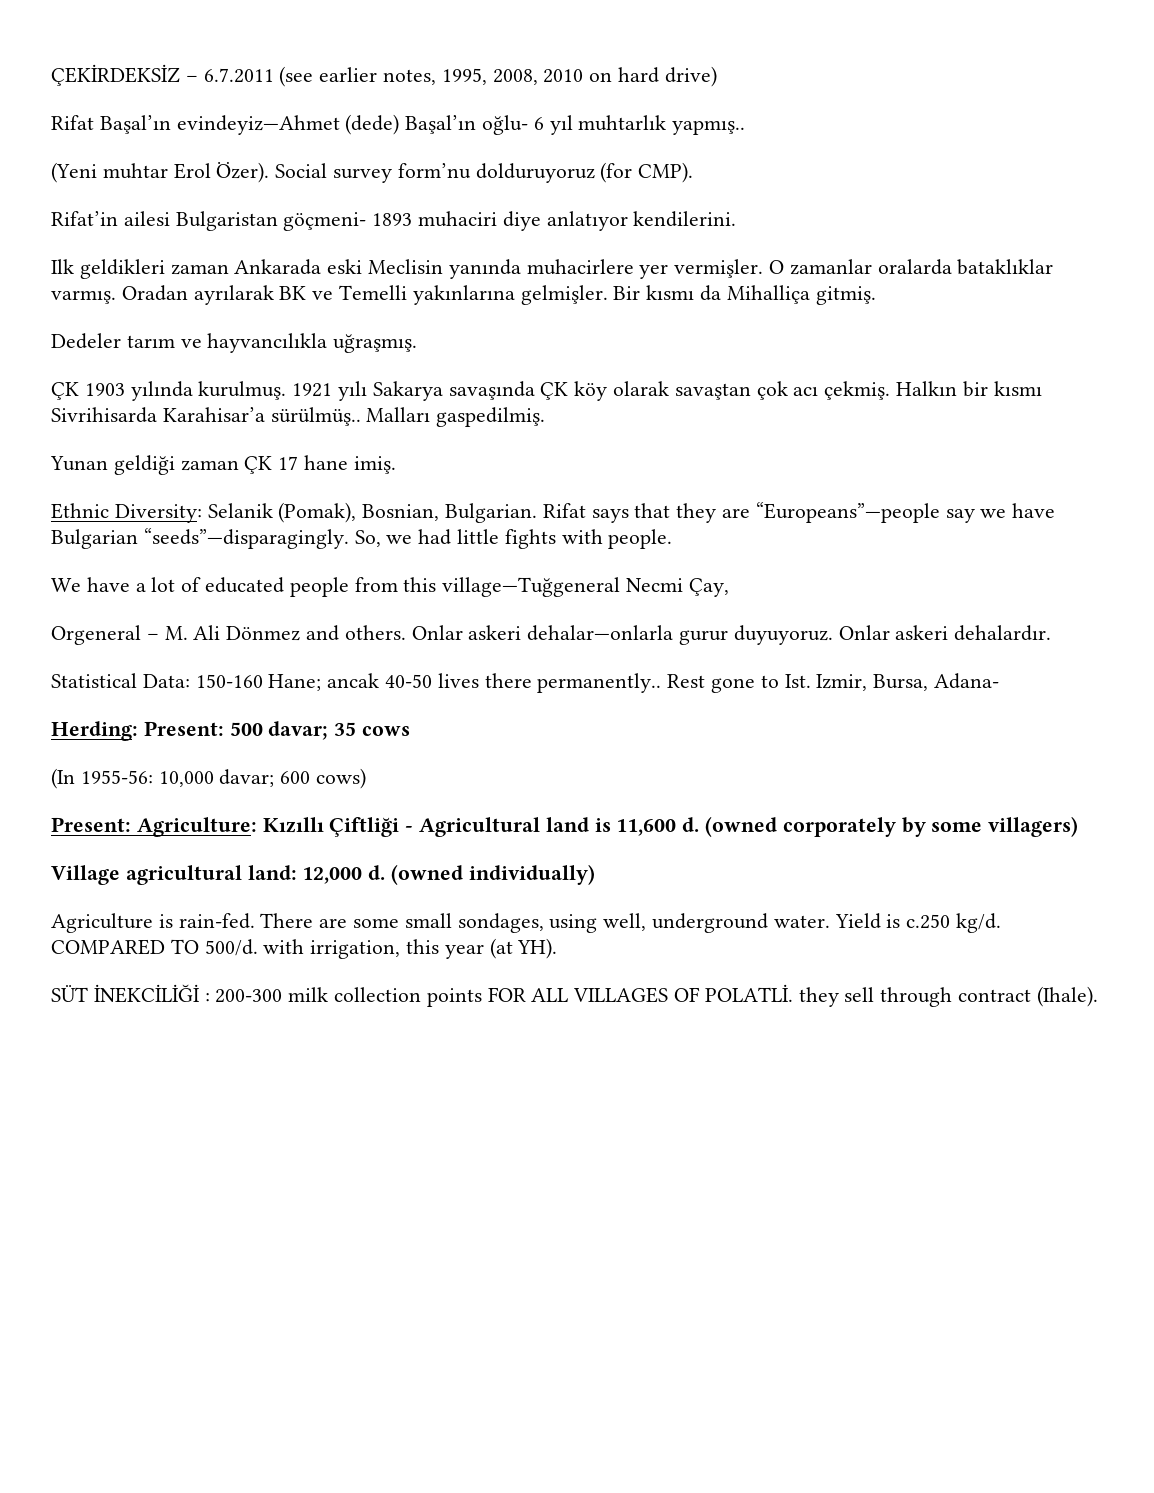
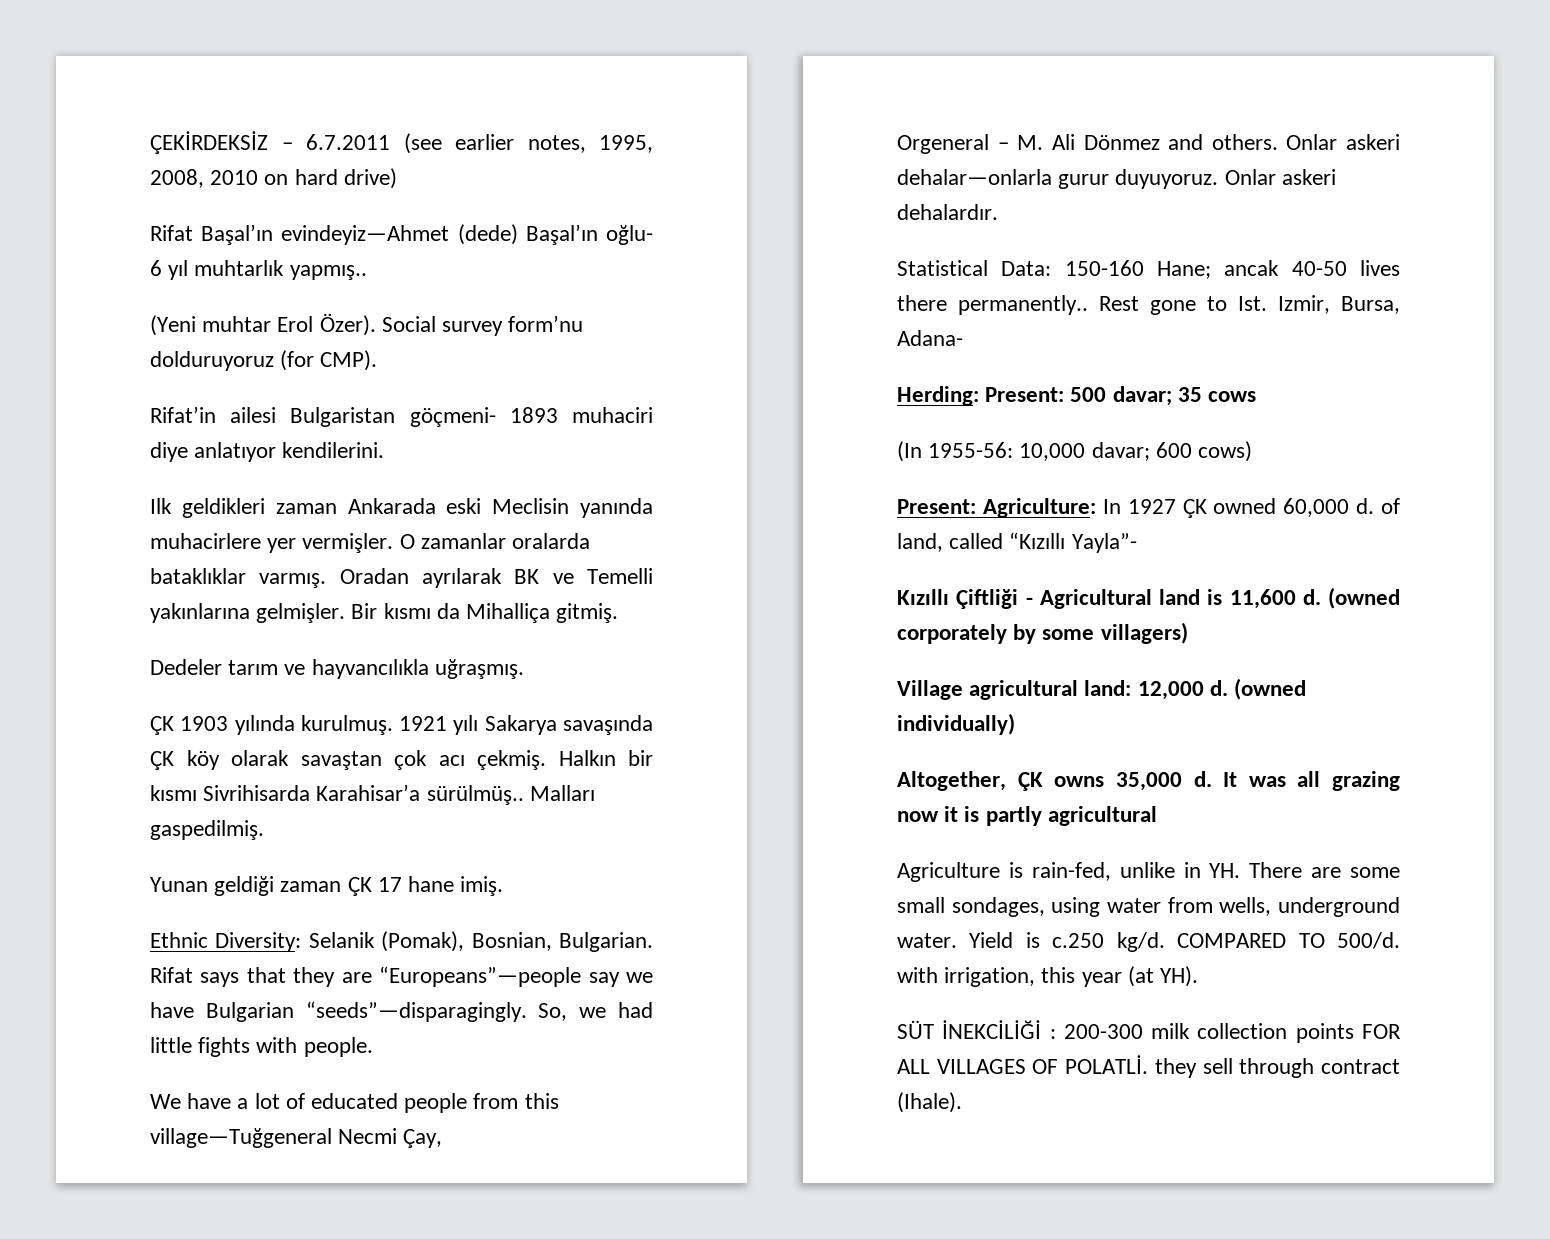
- Present: Agriculture: Kızıllı Çiftliği - Agricultural land is 11,600 d.
+ Present: Agriculture: In 1927 ÇK owned 60,000 d. of land, called “Kızıllı Yayla”-
+ Kızıllı Çiftliği - Agricultural land is 11,600 d.
- Agriculture is rain-fed. There are some small sondages, using well, underground water.
+ Altogether, ÇK owns 35,000 d. It was all grazing now it is partly agricultural
+ Agriculture is rain-fed, unlike in YH. There are some small sondages, using water from wells, underground water.

